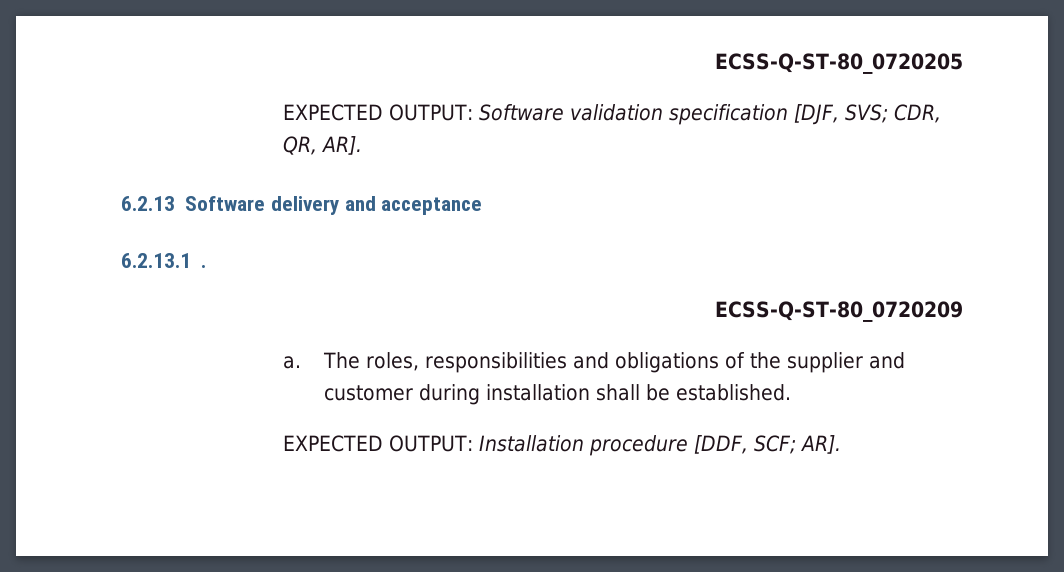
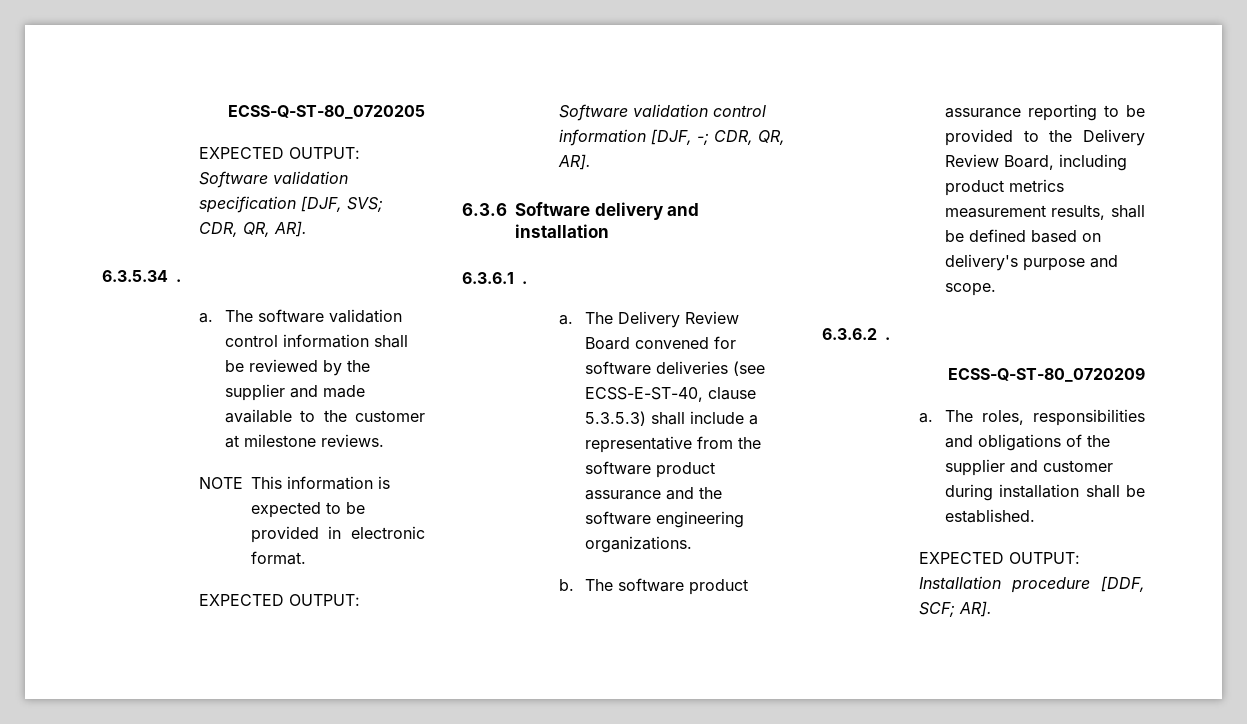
- 6.2.13 Software delivery and acceptance
- 6.2.13.1 .
+ 6.3.5.34 .
+ a. The software validation control information shall be reviewed by the supplier and made available to the customer at milestone reviews.
+ NOTE This information is expected to be provided in electronic format.
+ EXPECTED OUTPUT: Software validation control information [DJF, -; CDR, QR, AR].
+ 6.3.6 Software delivery and installation
+ 6.3.6.1 .
+ a. The Delivery Review Board convened for software deliveries (see ECSS-E-ST-40, clause 5.3.5.3) shall include a representative from the software product assurance and the software engineering organizations.
+ b. The software product assurance reporting to be provided to the Delivery Review Board, including product metrics measurement results, shall be defined based on delivery's purpose and scope.
+ 6.3.6.2 .

